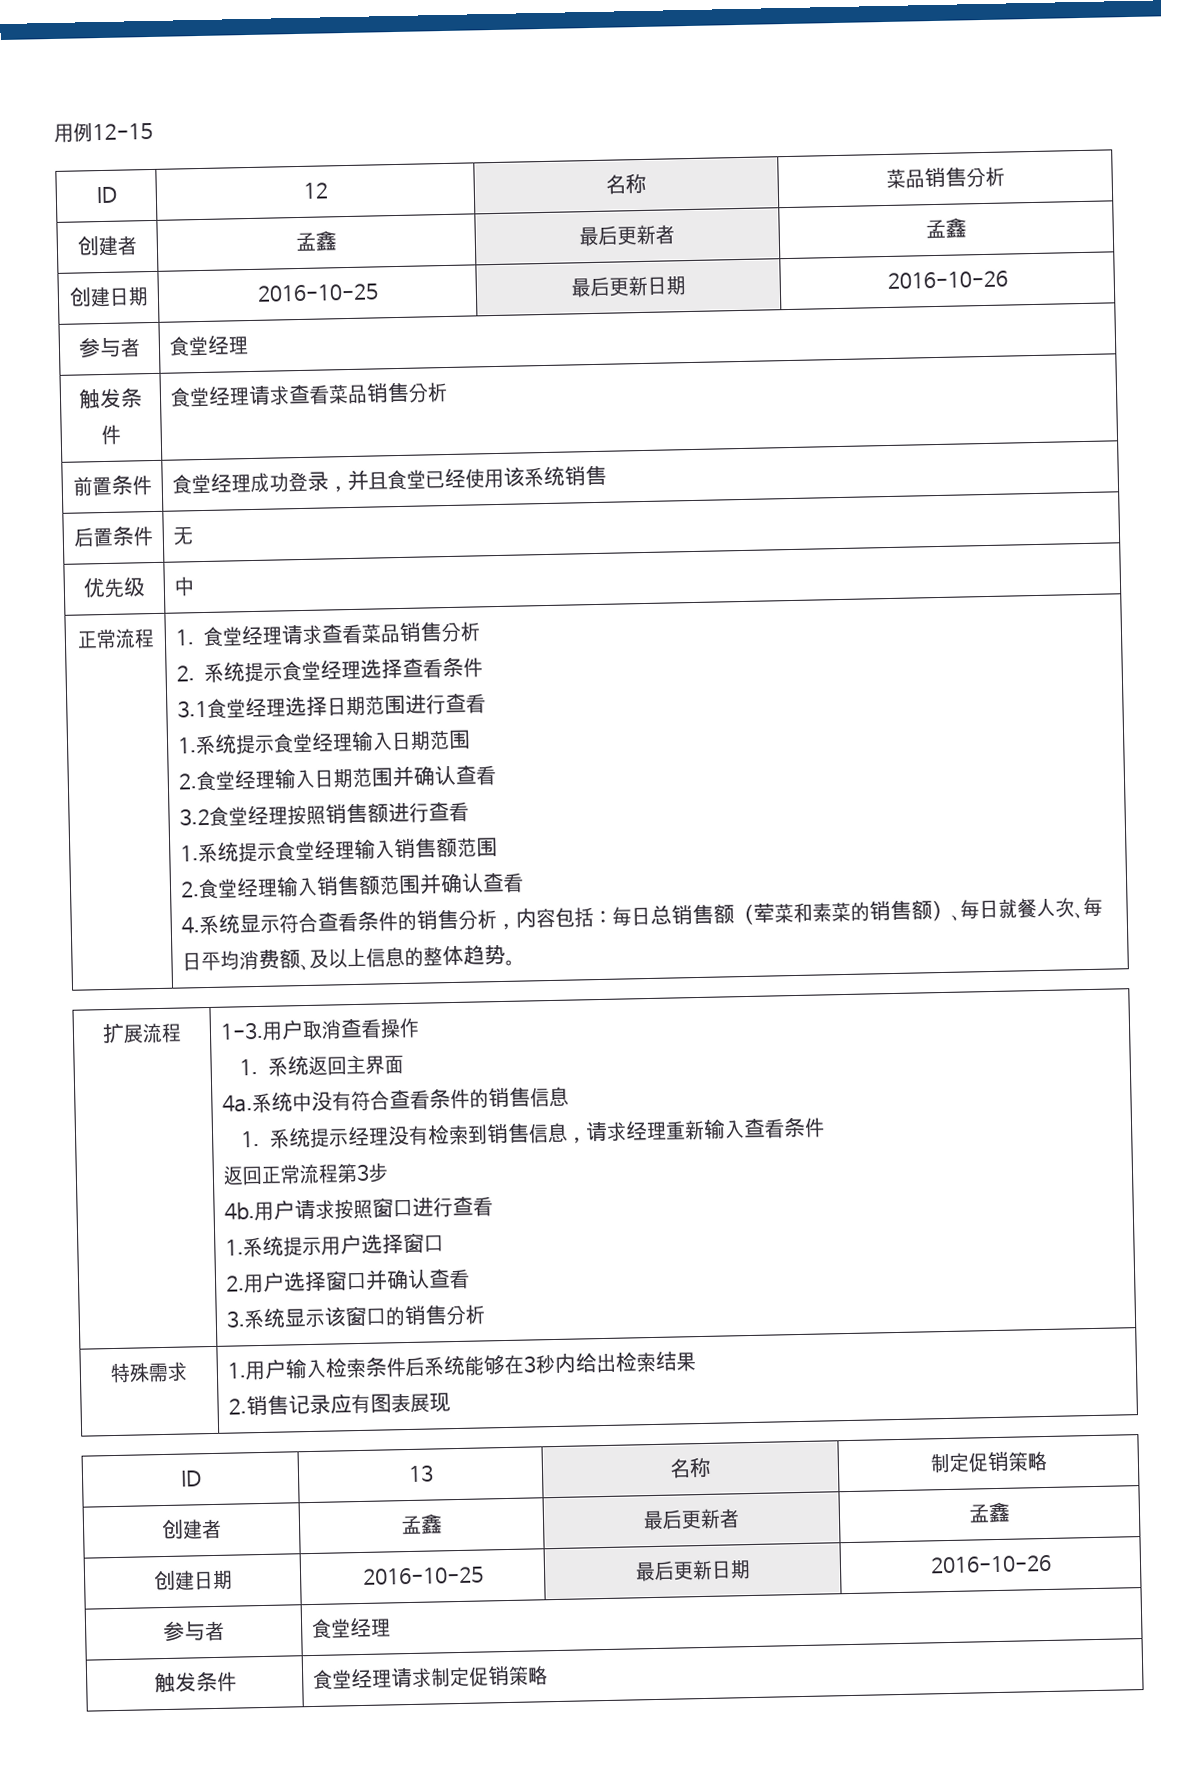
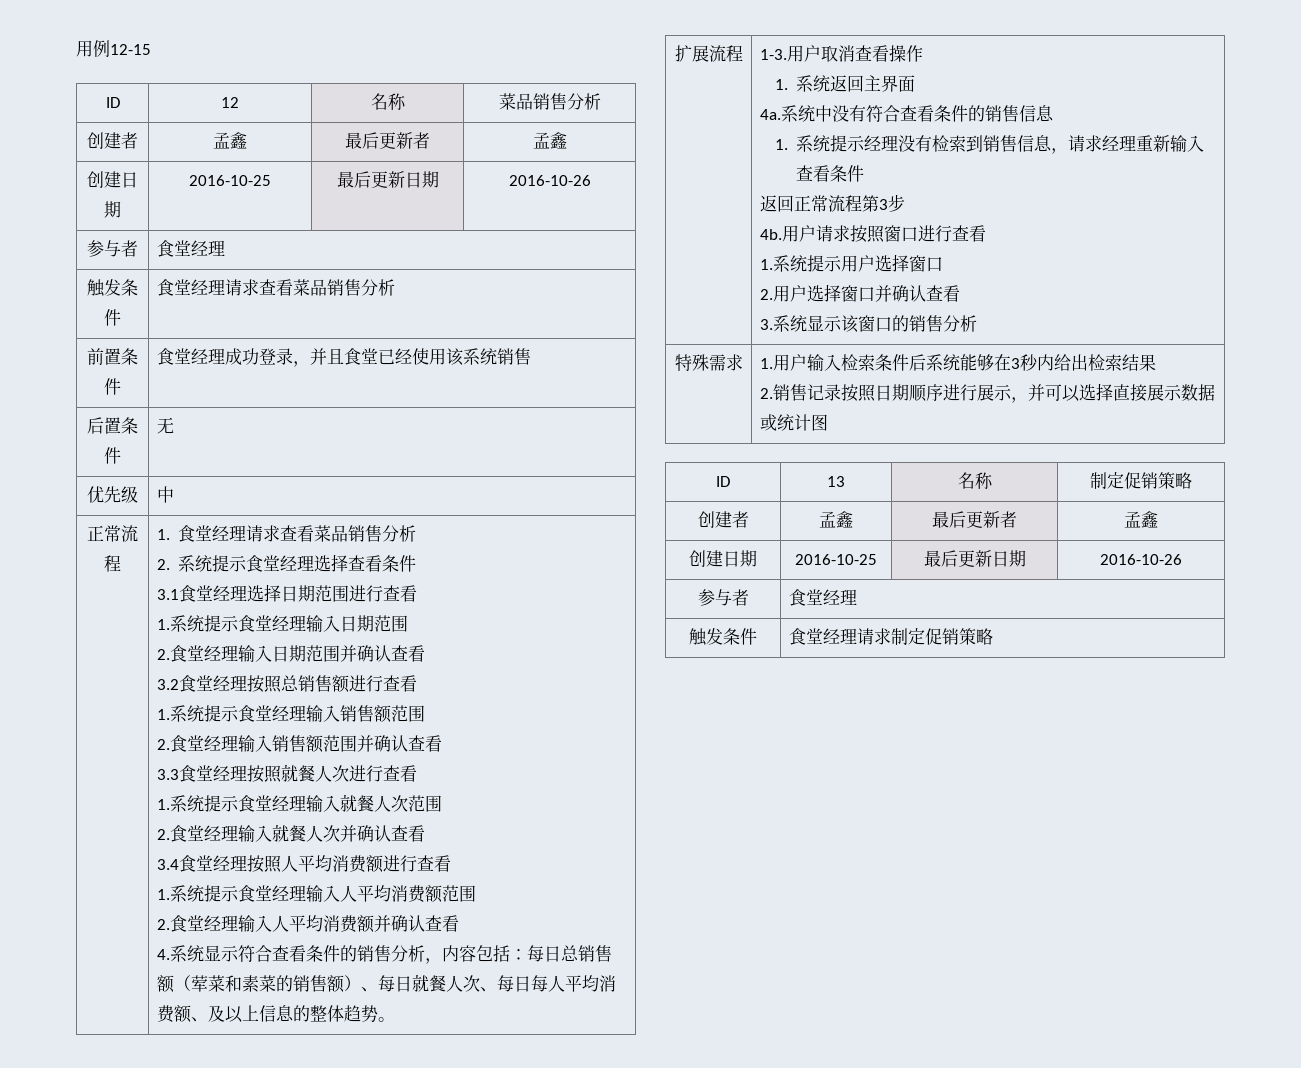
- 3.2食堂经理按照销售额进行查看
+ 3.2食堂经理按照总销售额进行查看
+ 3.3食堂经理按照就餐人次进行查看
+ 1.系统提示食堂经理输入就餐人次范围
+ 2.食堂经理输入就餐人次并确认查看
+ 3.4食堂经理按照人平均消费额进行查看
+ 1.系统提示食堂经理输入人平均消费额范围
+ 2.食堂经理输入人平均消费额并确认查看
- 4.系统显示符合查看条件的销售分析，内容包括：每日总销售额（荤菜和素菜的销售额）、每日就餐人次、每日平均消费额、及以上信息的整体趋势。
+ 4.系统显示符合查看条件的销售分析，内容包括：每日总销售额（荤菜和素菜的销售额）、每日就餐人次、每日每人平均消费额、及以上信息的整体趋势。
  特殊需求 | 1.用户输入检索条件后系统能够在3秒内给出检索结果
- 2.销售记录应有图表展现
+ 2.销售记录按照日期顺序进行展示，并可以选择直接展示数据或统计图

